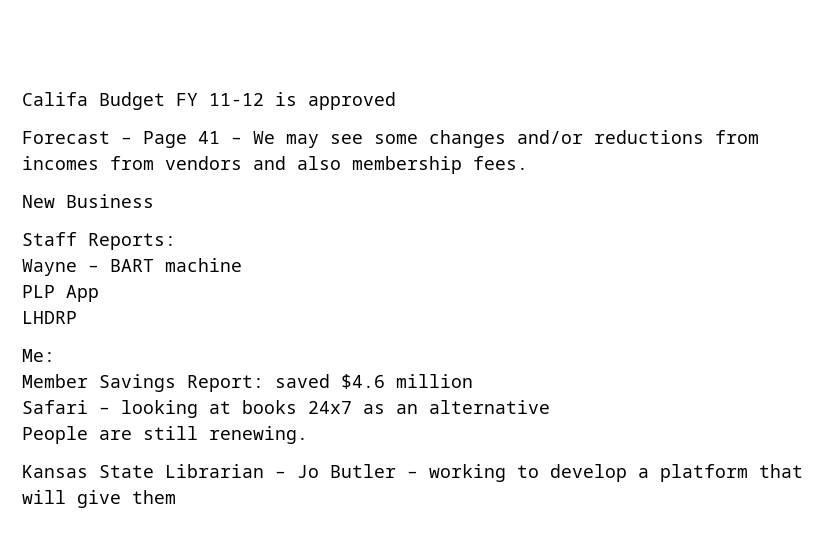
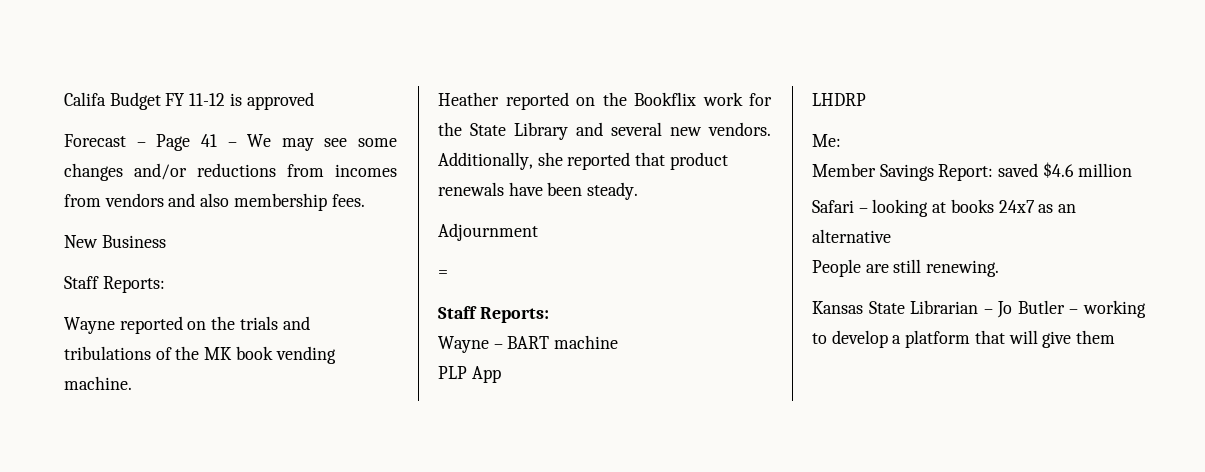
+ Wayne reported on the trials and tribulations of the MK book vending machine.
+ Heather reported on the Bookflix work for the State Library and several new vendors. Additionally, she reported that product renewals have been steady.
+ Adjournment
+ =
+ Staff Reports:

